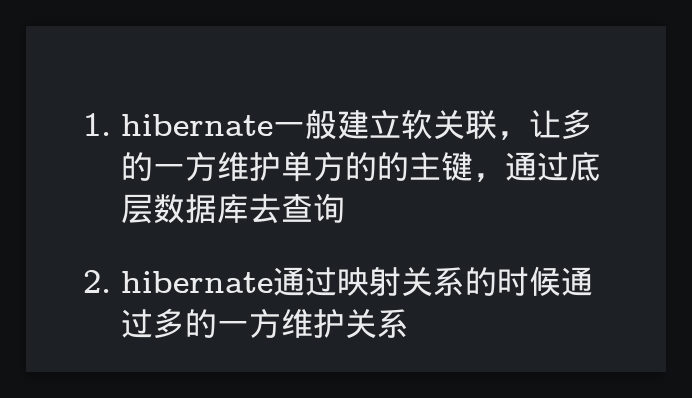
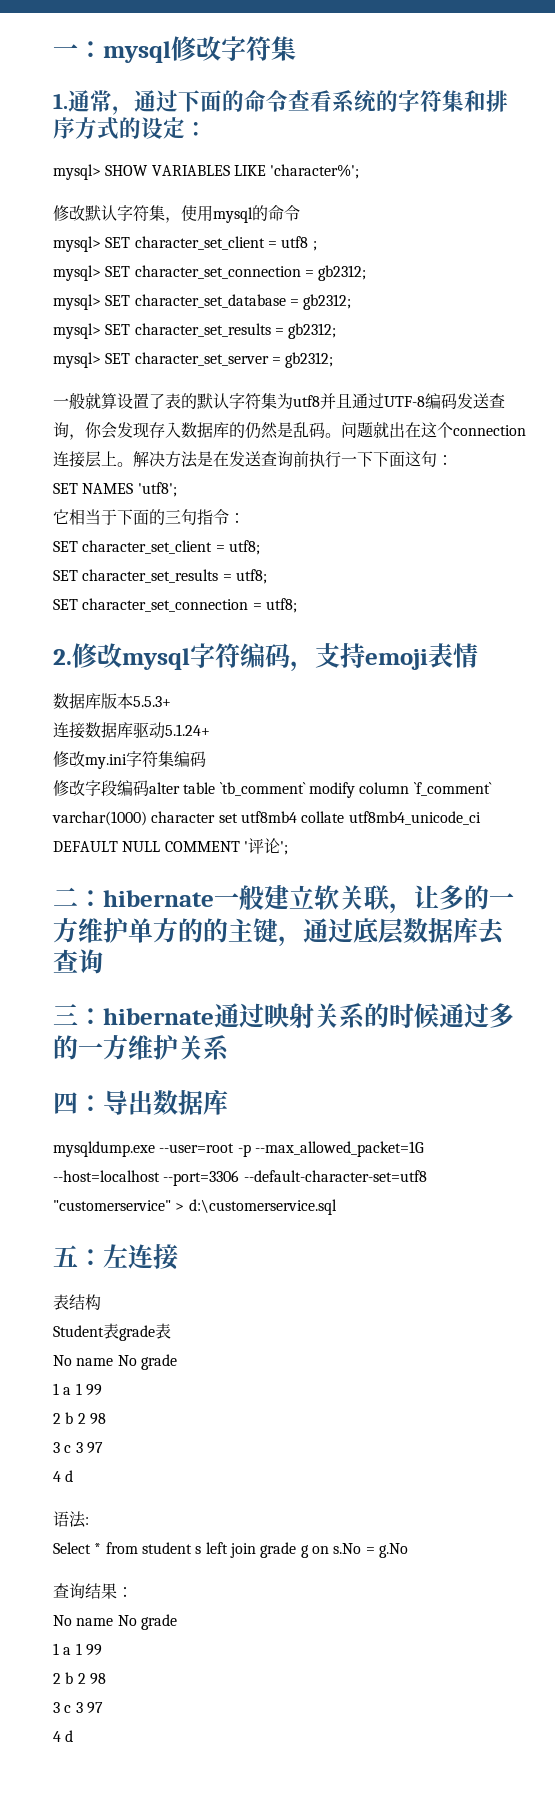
- 1. hibernate一般建立软关联，让多的一方维护单方的的主键，通过底层数据库去查询
+ 一：mysql修改字符集
+ 1.通常，通过下面的命令查看系统的字符集和排序方式的设定：
+ mysql> SHOW VARIABLES LIKE 'character%';
+ 修改默认字符集，使用mysql的命令
+ mysql> SET character_set_client = utf8 ;
+ mysql> SET character_set_connection = gb2312;
+ mysql> SET character_set_database = gb2312;
+ mysql> SET character_set_results = gb2312;
+ mysql> SET character_set_server = gb2312;
+ 一般就算设置了表的默认字符集为utf8并且通过UTF-8编码发送查询，你会发现存入数据库的仍然是乱码。问题就出在这个connection连接层上。解决方法是在发送查询前执行一下下面这句：
+ SET NAMES 'utf8';
+ 它相当于下面的三句指令：
+ SET character_set_client = utf8;
+ SET character_set_results = utf8;
+ SET character_set_connection = utf8;
+ 2.修改mysql字符编码，支持emoji表情
+ 数据库版本5.5.3+
+ 连接数据库驱动5.1.24+
+ 修改my.ini字符集编码
+ 修改字段编码alter table `tb_comment` modify column `f_comment` varchar(1000) character set utf8mb4 collate utf8mb4_unicode_ci DEFAULT NULL COMMENT '评论';
+ 二：hibernate一般建立软关联，让多的一方维护单方的的主键，通过底层数据库去查询
- 2. hibernate通过映射关系的时候通过多的一方维护关系
+ 三：hibernate通过映射关系的时候通过多的一方维护关系
+ 四：导出数据库
+ mysqldump.exe --user=root -p --max_allowed_packet=1G --host=localhost --port=3306 --default-character-set=utf8 "customerservice" > d:\customerservice.sql
+ 五：左连接
+ 表结构
+ Student表grade表
+ No name No grade
+ 1 a 1 99
+ 2 b 2 98
+ 3 c 3 97
+ 4 d
+ 语法:
+ Select * from student s left join grade g on s.No = g.No
+ 查询结果：
+ No name No grade
+ 1 a 1 99
+ 2 b 2 98
+ 3 c 3 97
+ 4 d

